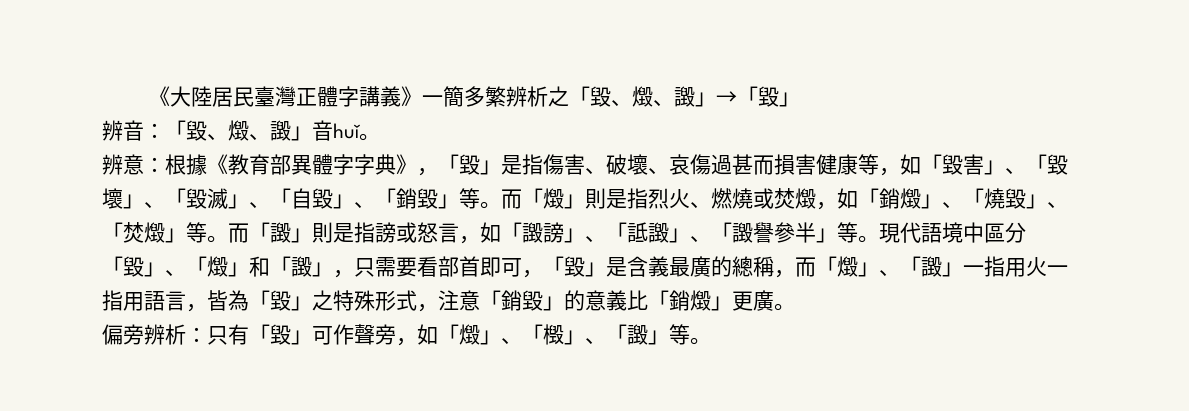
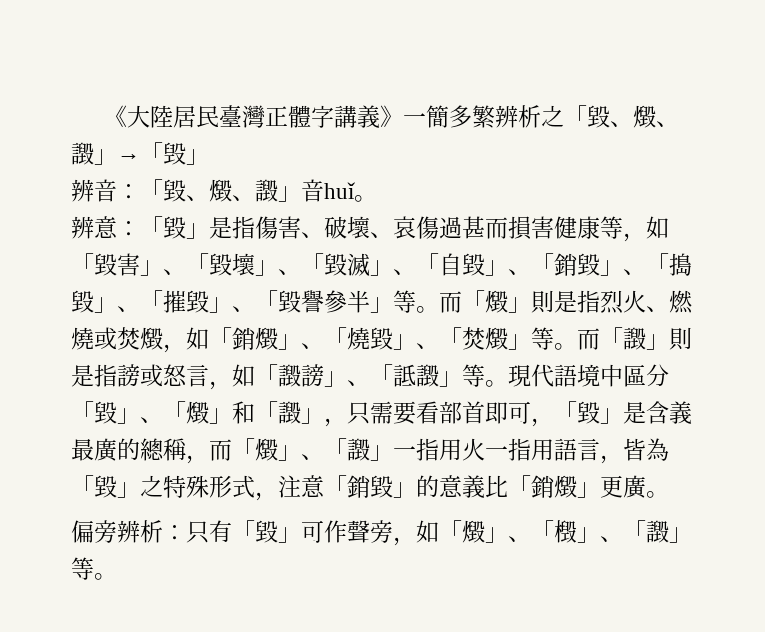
- 《大陸居民臺灣正體字講義》一簡多繁辨析之「毀、燬、譭」→「毀」
+ 《大陸居民臺灣正體字講義》一簡多繁辨析之「毀、燬、譭」→「毁」
- 辨意：根據《教育部異體字字典》，「毀」是指傷害、破壞、哀傷過甚而損害健康等，如「毀害」、「毀壞」、「毀滅」、「自毀」、「銷毀」等。
+ 辨意：「毀」是指傷害、破壞、哀傷過甚而損害健康等，如「毀害」、「毀壞」、「毀滅」、「自毀」、「銷毀」、「搗毀」、「摧毀」、「毀譽參半」等。
- 而「譭」則是指謗或怒言，如「譭謗」、「詆譭」、「譭譽參半」等。
+ 而「譭」則是指謗或怒言，如「譭謗」、「詆譭」等。

